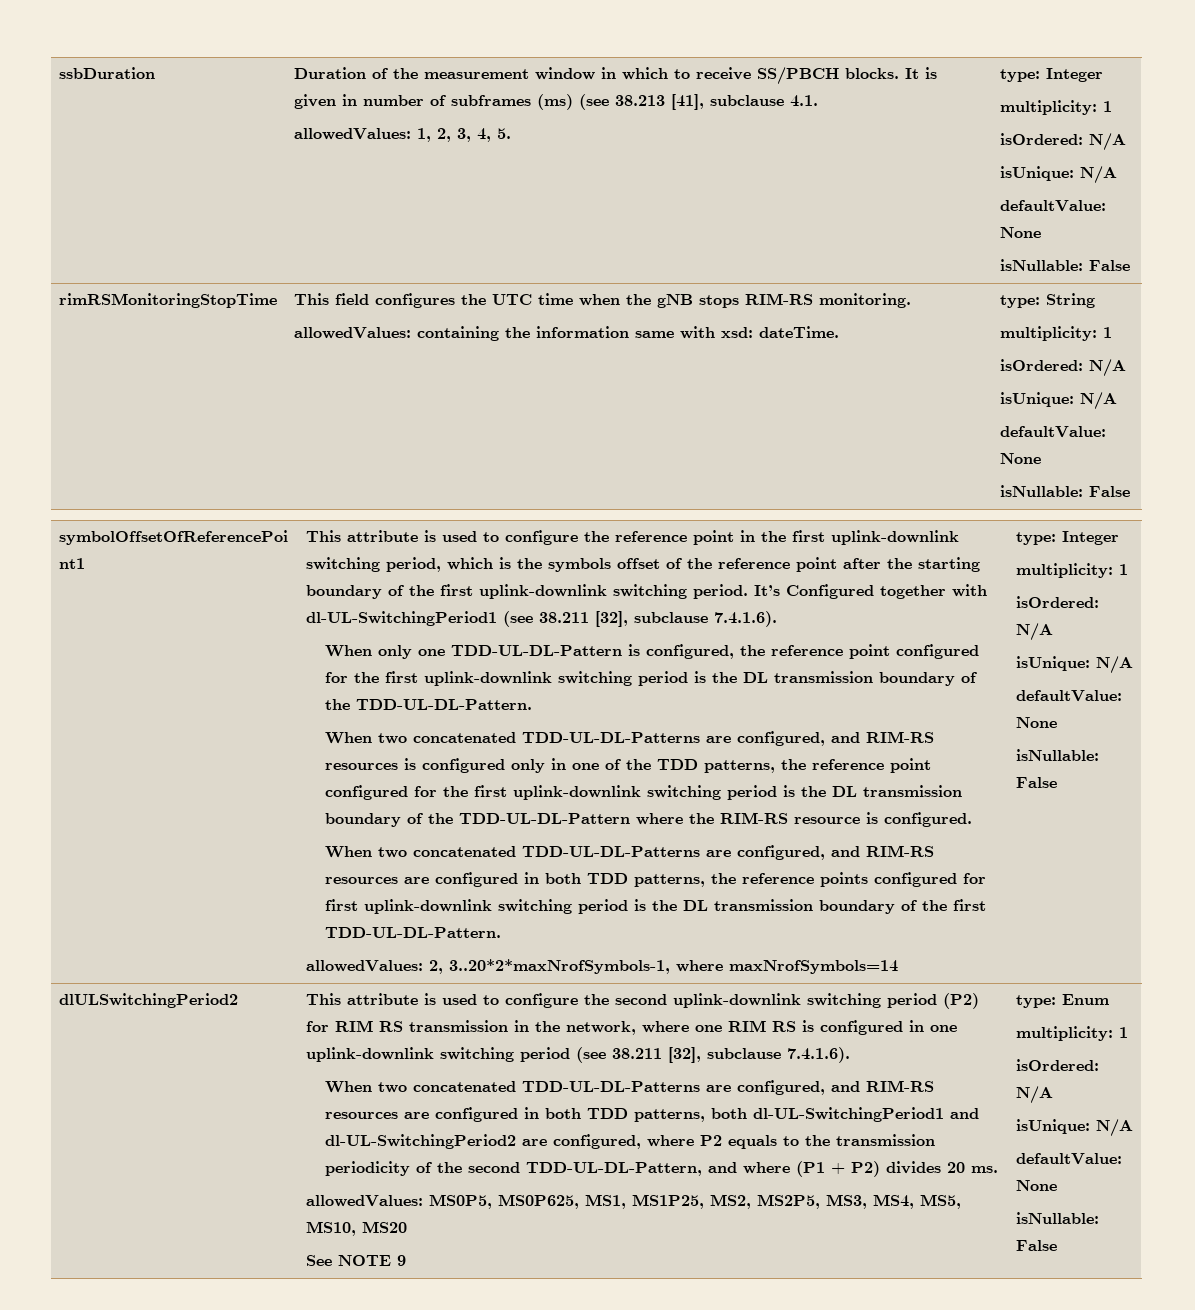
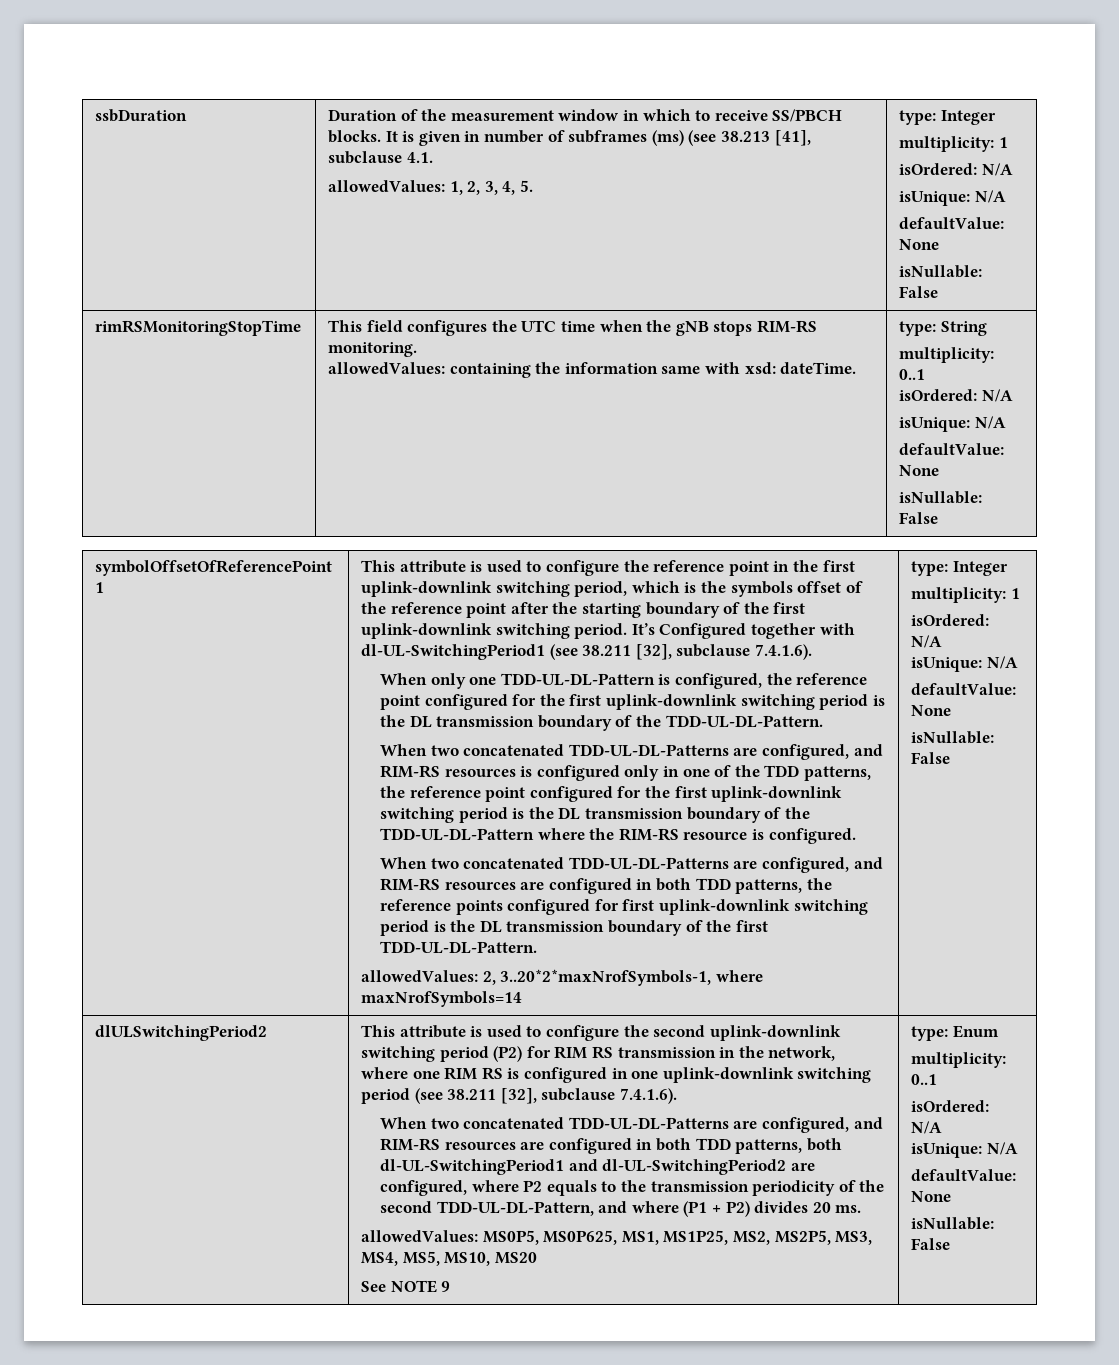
  rimRSMonitoringStopTime | This field configures the UTC time when the gNB stops RIM-RS monitoring.
  allowedValues: containing the information same with xsd: dateTime. | type: String
- multiplicity: 1
+ multiplicity: 0..1
  type: Enum
- multiplicity: 1
+ multiplicity: 0..1

